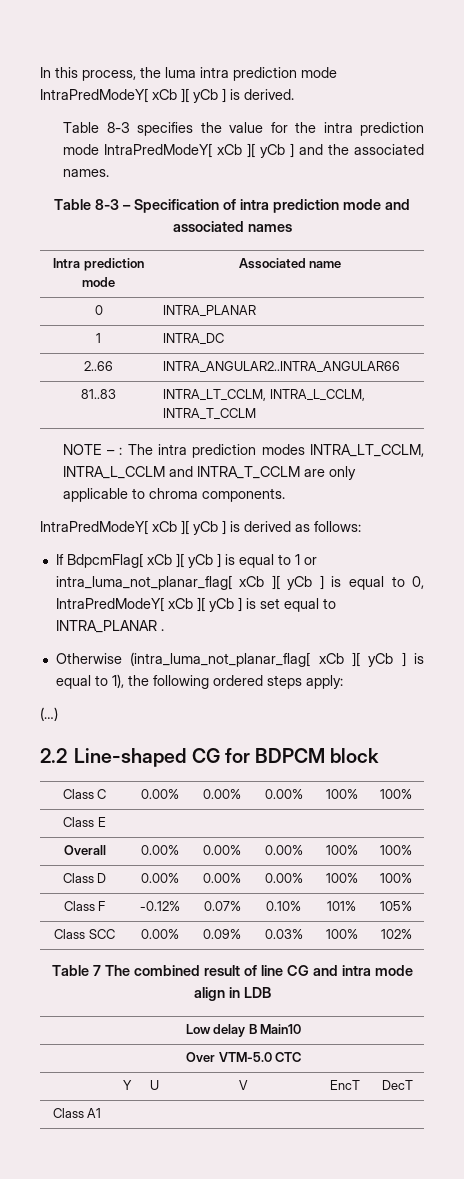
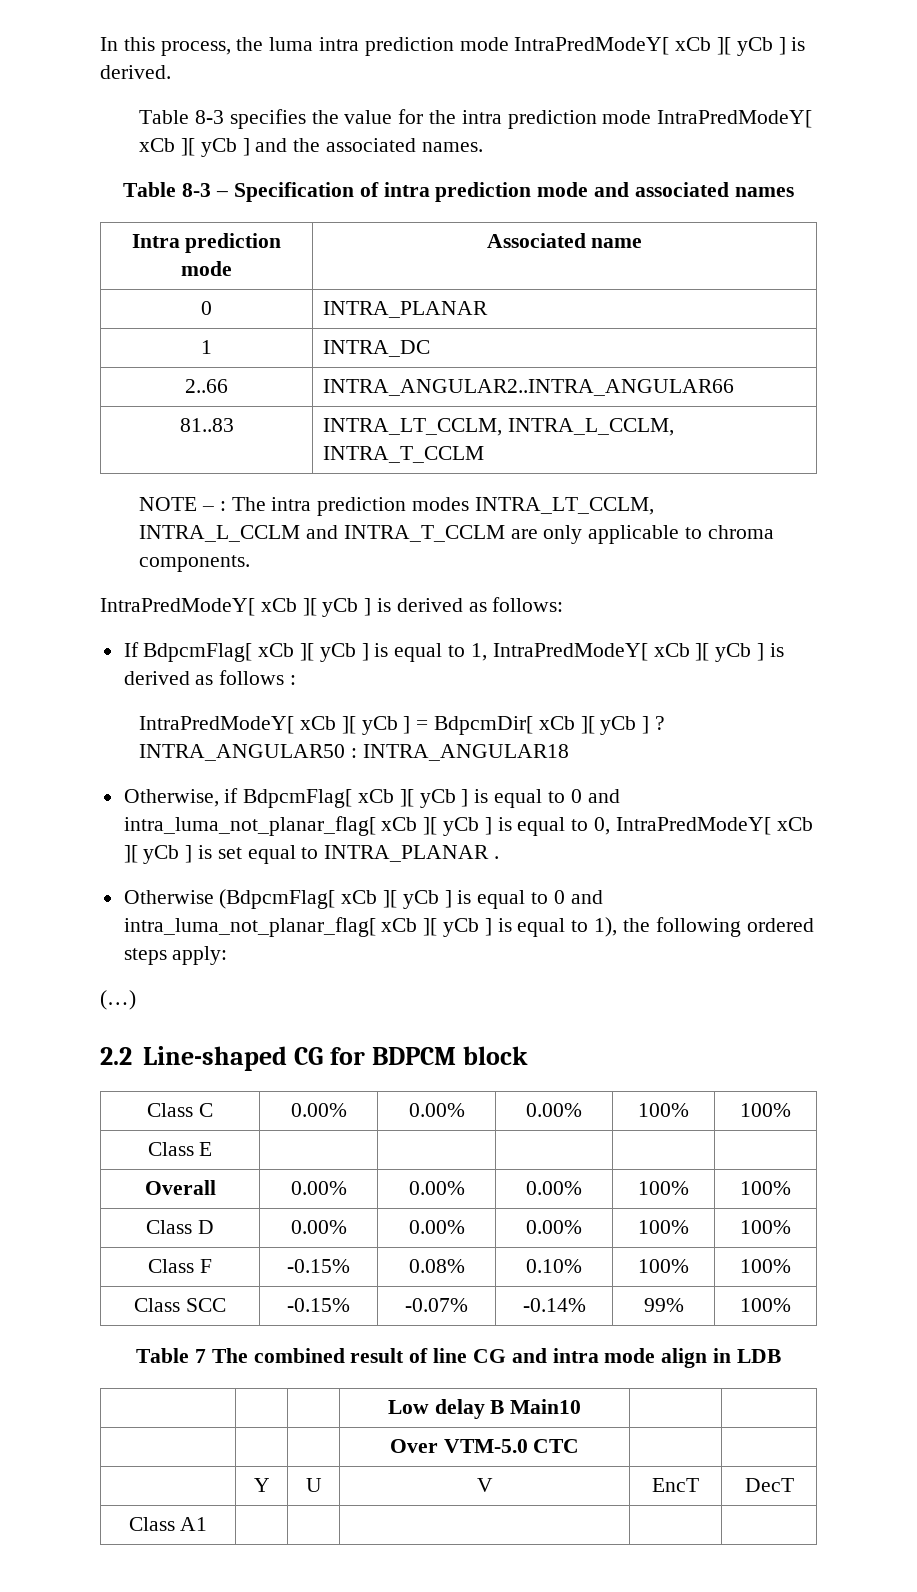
- If BdpcmFlag[ xCb ][ yCb ] is equal to 1 or intra_luma_not_planar_flag[ xCb ][ yCb ] is equal to 0, IntraPredModeY[ xCb ][ yCb ] is set equal to INTRA_PLANAR .
+ If BdpcmFlag[ xCb ][ yCb ] is equal to 1, IntraPredModeY[ xCb ][ yCb ] is derived as follows :
+ IntraPredModeY[ xCb ][ yCb ] = BdpcmDir[ xCb ][ yCb ] ? INTRA_ANGULAR50 : INTRA_ANGULAR18
+ Otherwise, if BdpcmFlag[ xCb ][ yCb ] is equal to 0 and intra_luma_not_planar_flag[ xCb ][ yCb ] is equal to 0, IntraPredModeY[ xCb ][ yCb ] is set equal to INTRA_PLANAR .
- Otherwise (intra_luma_not_planar_flag[ xCb ][ yCb ] is equal to 1), the following ordered steps apply:
+ Otherwise (BdpcmFlag[ xCb ][ yCb ] is equal to 0 and intra_luma_not_planar_flag[ xCb ][ yCb ] is equal to 1), the following ordered steps apply:
- Class F | -0.12% | 0.07% | 0.10% | 101% | 105%
+ Class F | -0.15% | 0.08% | 0.10% | 100% | 100%
- Class SCC | 0.00% | 0.09% | 0.03% | 100% | 102%
+ Class SCC | -0.15% | -0.07% | -0.14% | 99% | 100%

